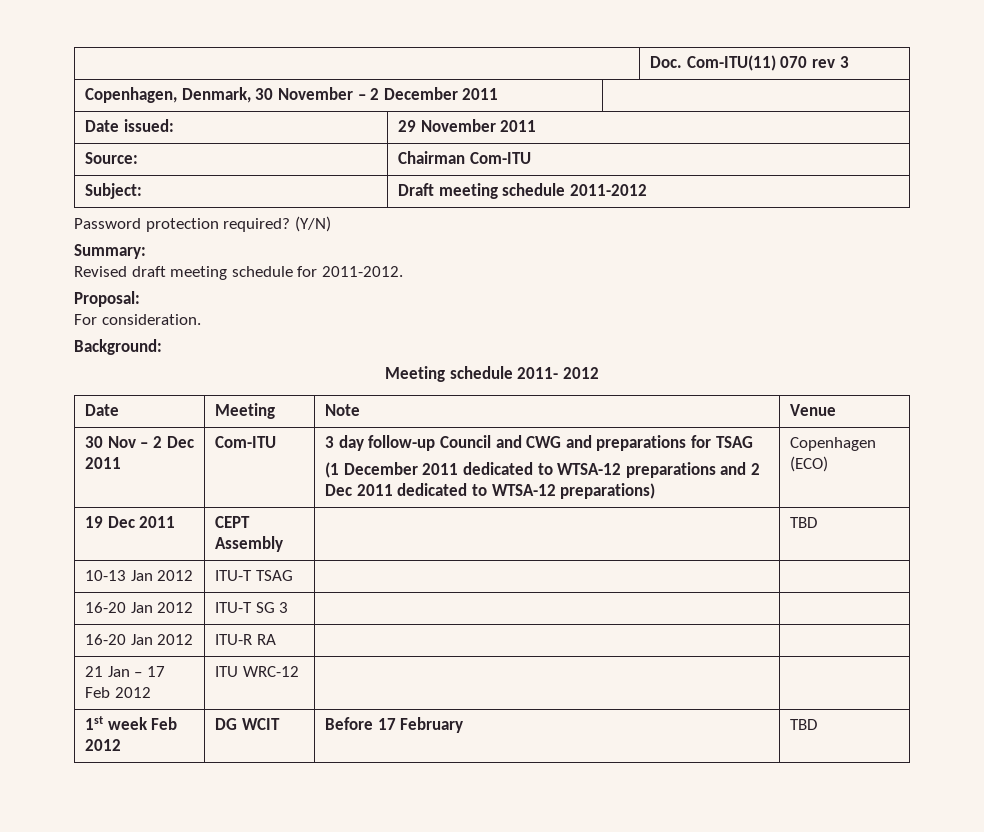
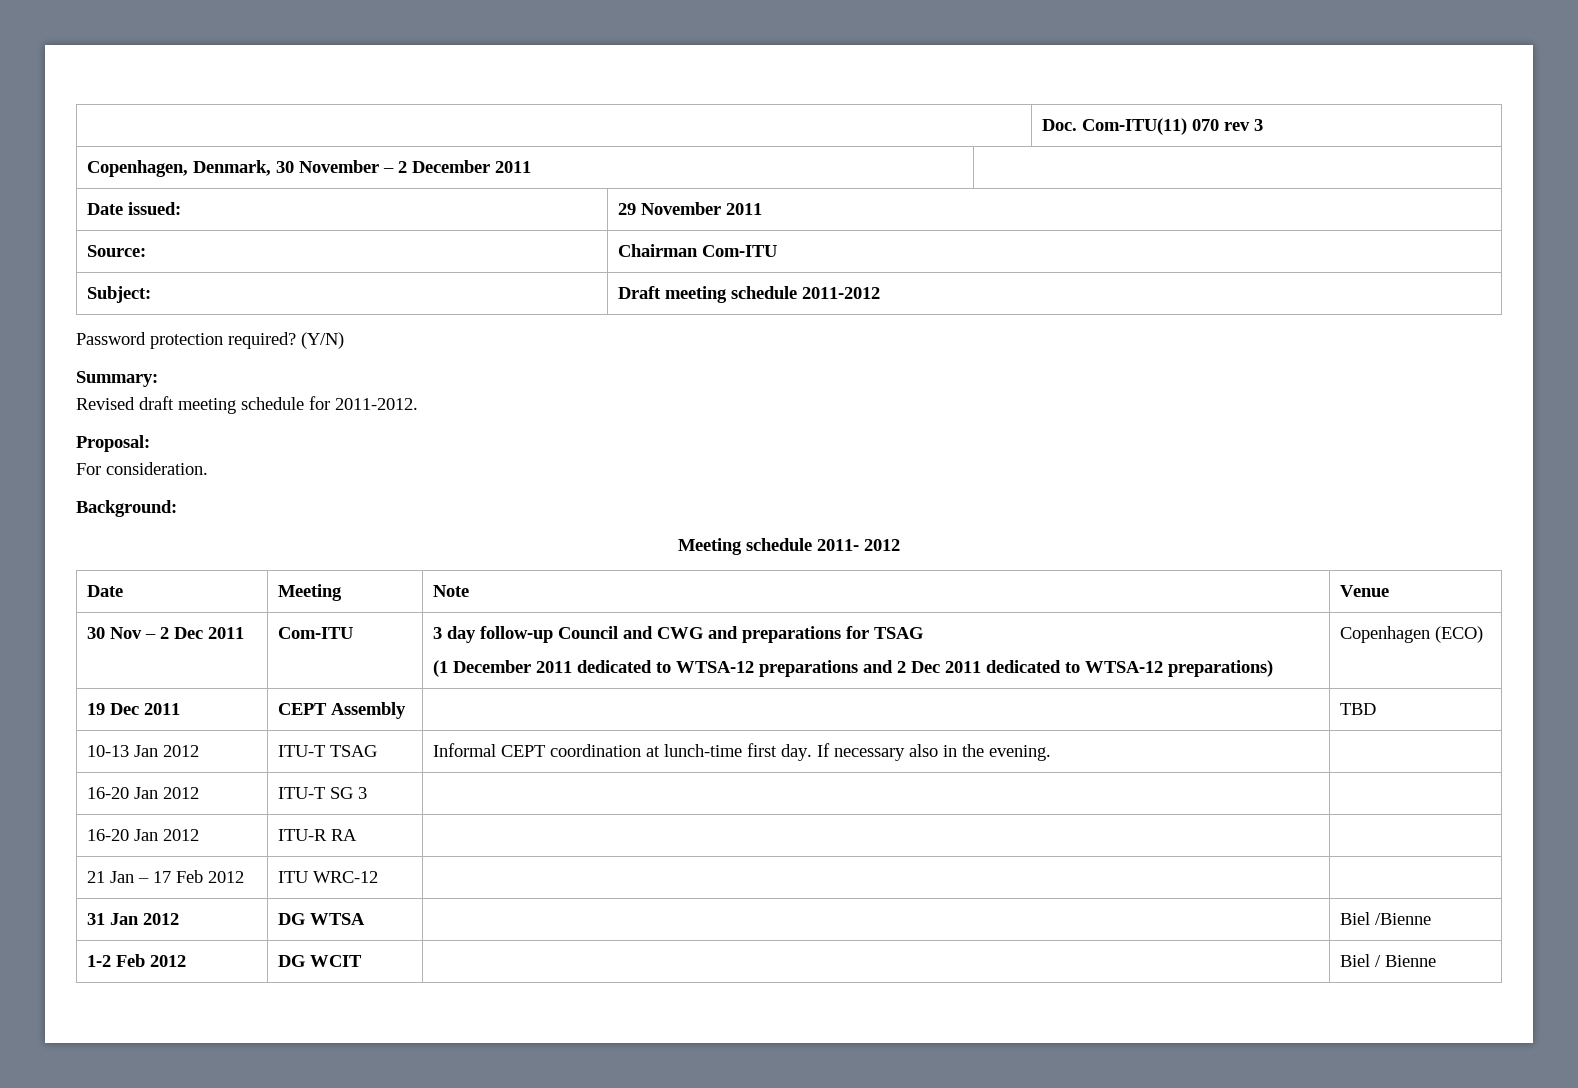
- 10-13 Jan 2012 | ITU-T TSAG | |
+ 10-13 Jan 2012 | ITU-T TSAG | Informal CEPT coordination at lunch-time first day. If necessary also in the evening. |
- 1st week Feb 2012 | DG WCIT | Before 17 February | TBD
+ 31 Jan 2012 | DG WTSA | | Biel /Bienne
+ 1-2 Feb 2012 | DG WCIT | | Biel / Bienne

